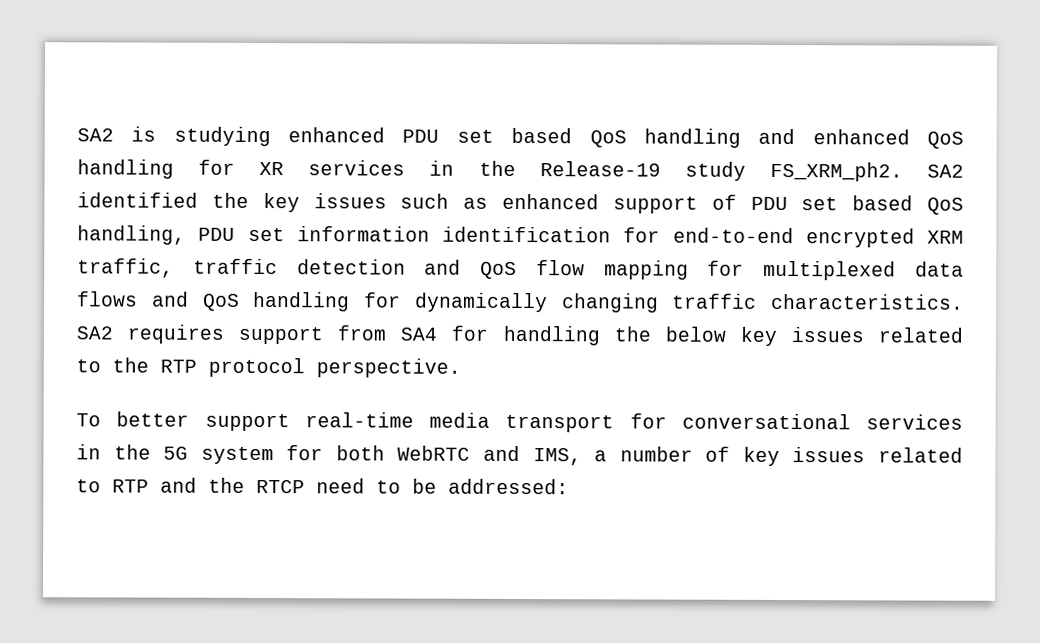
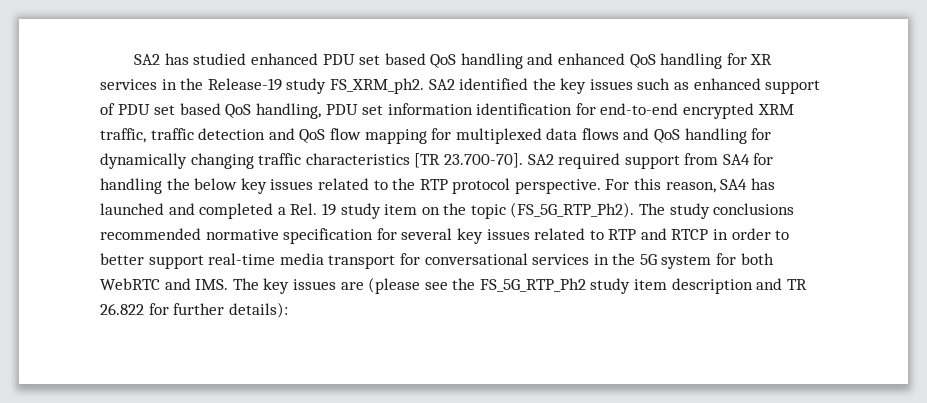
- SA2 is studying enhanced PDU set based QoS handling and enhanced QoS handling for XR services in the Release-19 study FS_XRM_ph2.
+ SA2 has studied enhanced PDU set based QoS handling and enhanced QoS handling for XR services in the Release-19 study FS_XRM_ph2.
- SA2 identified the key issues such as enhanced support of PDU set based QoS handling, PDU set information identification for end-to-end encrypted XRM traffic, traffic detection and QoS flow mapping for multiplexed data flows and QoS handling for dynamically changing traffic characteristics. SA2 requires support from SA4 for handling the below key issues related to the RTP protocol perspective.
- To better support real-time media transport for conversational services in the 5G system for both WebRTC and IMS, a number of key issues related to RTP and the RTCP need to be addressed:
+ SA2 identified the key issues such as enhanced support of PDU set based QoS handling, PDU set information identification for end-to-end encrypted XRM traffic, traffic detection and QoS flow mapping for multiplexed data flows and QoS handling for dynamically changing traffic characteristics [TR 23.700-70]. SA2 required support from SA4 for handling the below key issues related to the RTP protocol perspective. For this reason, SA4 has launched and completed a Rel. 19 study item on the topic (FS_5G_RTP_Ph2). The study conclusions recommended normative specification for several key issues related to RTP and RTCP in order to better support real-time media transport for conversational services in the 5G system for both WebRTC and IMS. The key issues are (please see the FS_5G_RTP_Ph2 study item description and TR 26.822 for further details):

